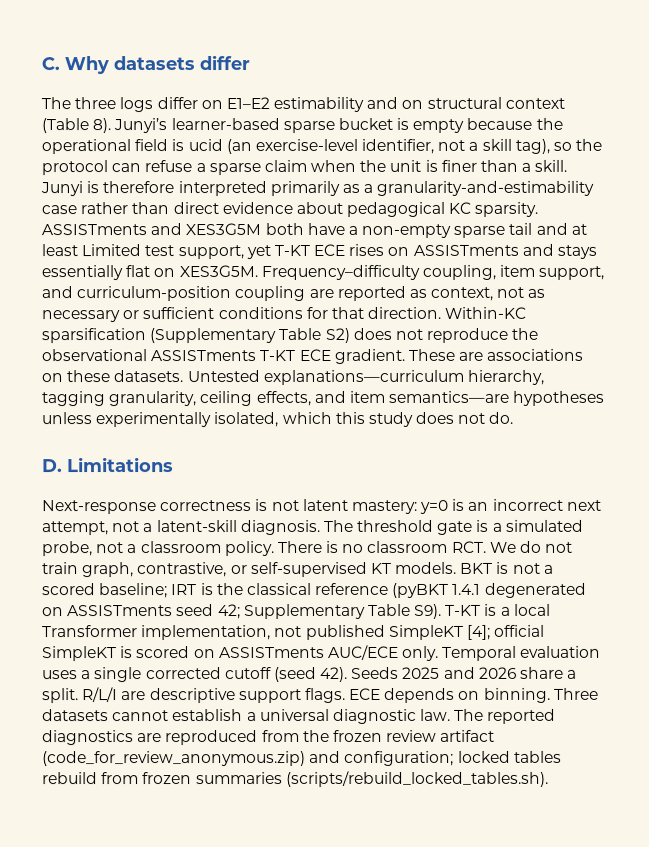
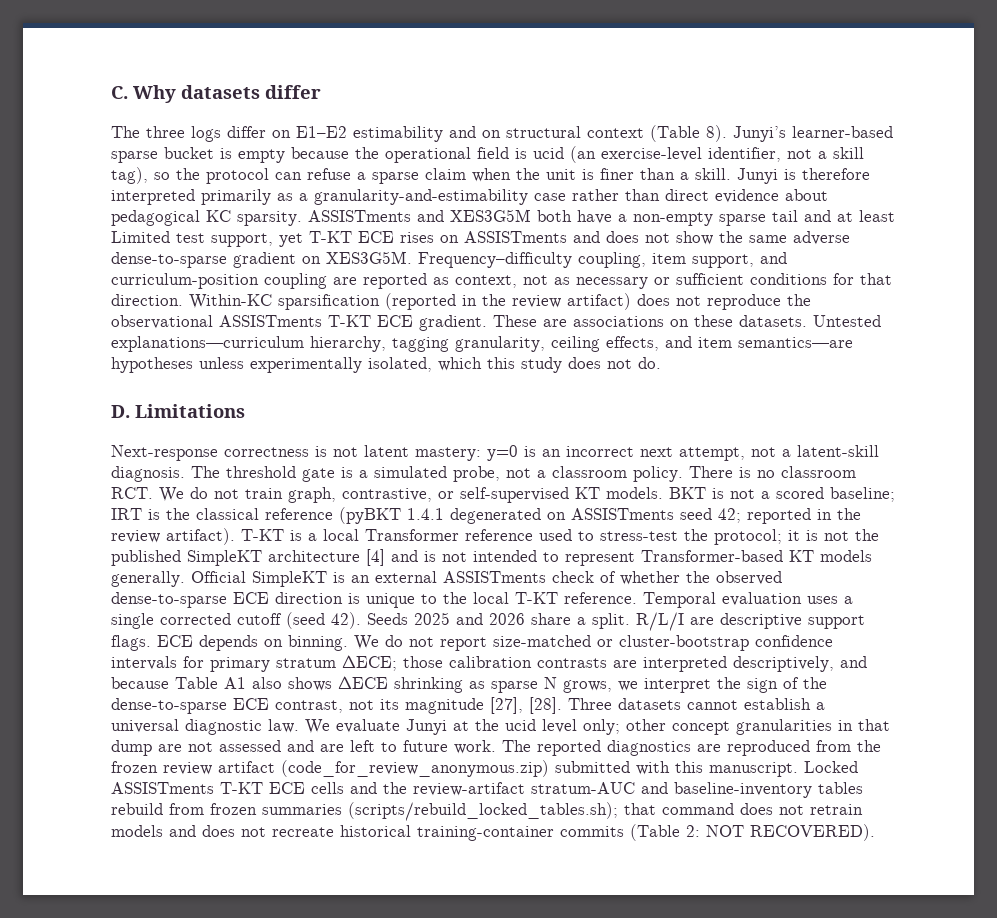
- ASSISTments and XES3G5M both have a non-empty sparse tail and at least Limited test support, yet T-KT ECE rises on ASSISTments and stays essentially flat on XES3G5M.
+ ASSISTments and XES3G5M both have a non-empty sparse tail and at least Limited test support, yet T-KT ECE rises on ASSISTments and does not show the same adverse dense-to-sparse gradient on XES3G5M.
- Within-KC sparsification (Supplementary Table S2) does not reproduce the observational ASSISTments T-KT ECE gradient.
+ Within-KC sparsification (reported in the review artifact) does not reproduce the observational ASSISTments T-KT ECE gradient.
- BKT is not a scored baseline; IRT is the classical reference (pyBKT 1.4.1 degenerated on ASSISTments seed 42; Supplementary Table S9). T-KT is a local Transformer implementation, not published SimpleKT [4]; official SimpleKT is scored on ASSISTments AUC/ECE only.
+ BKT is not a scored baseline; IRT is the classical reference (pyBKT 1.4.1 degenerated on ASSISTments seed 42; reported in the review artifact). T-KT is a local Transformer reference used to stress-test the protocol; it is not the published SimpleKT architecture [4] and is not intended to represent Transformer-based KT models generally. Official SimpleKT is an external ASSISTments check of whether the observed dense-to-sparse ECE direction is unique to the local T-KT reference.
+ We do not report size-matched or cluster-bootstrap confidence intervals for primary stratum ΔECE; those calibration contrasts are interpreted descriptively, and because Table A1 also shows ΔECE shrinking as sparse N grows, we interpret the sign of the dense-to-sparse ECE contrast, not its magnitude [27], [28].
+ We evaluate Junyi at the ucid level only; other concept granularities in that dump are not assessed and are left to future work.
- The reported diagnostics are reproduced from the frozen review artifact (code_for_review_anonymous.zip) and configuration; locked tables rebuild from frozen summaries (scripts/rebuild_locked_tables.sh).
+ The reported diagnostics are reproduced from the frozen review artifact (code_for_review_anonymous.zip) submitted with this manuscript. Locked ASSISTments T-KT ECE cells and the review-artifact stratum-AUC and baseline-inventory tables rebuild from frozen summaries (scripts/rebuild_locked_tables.sh); that command does not retrain models and does not recreate historical training-container commits (Table 2: NOT RECOVERED).

